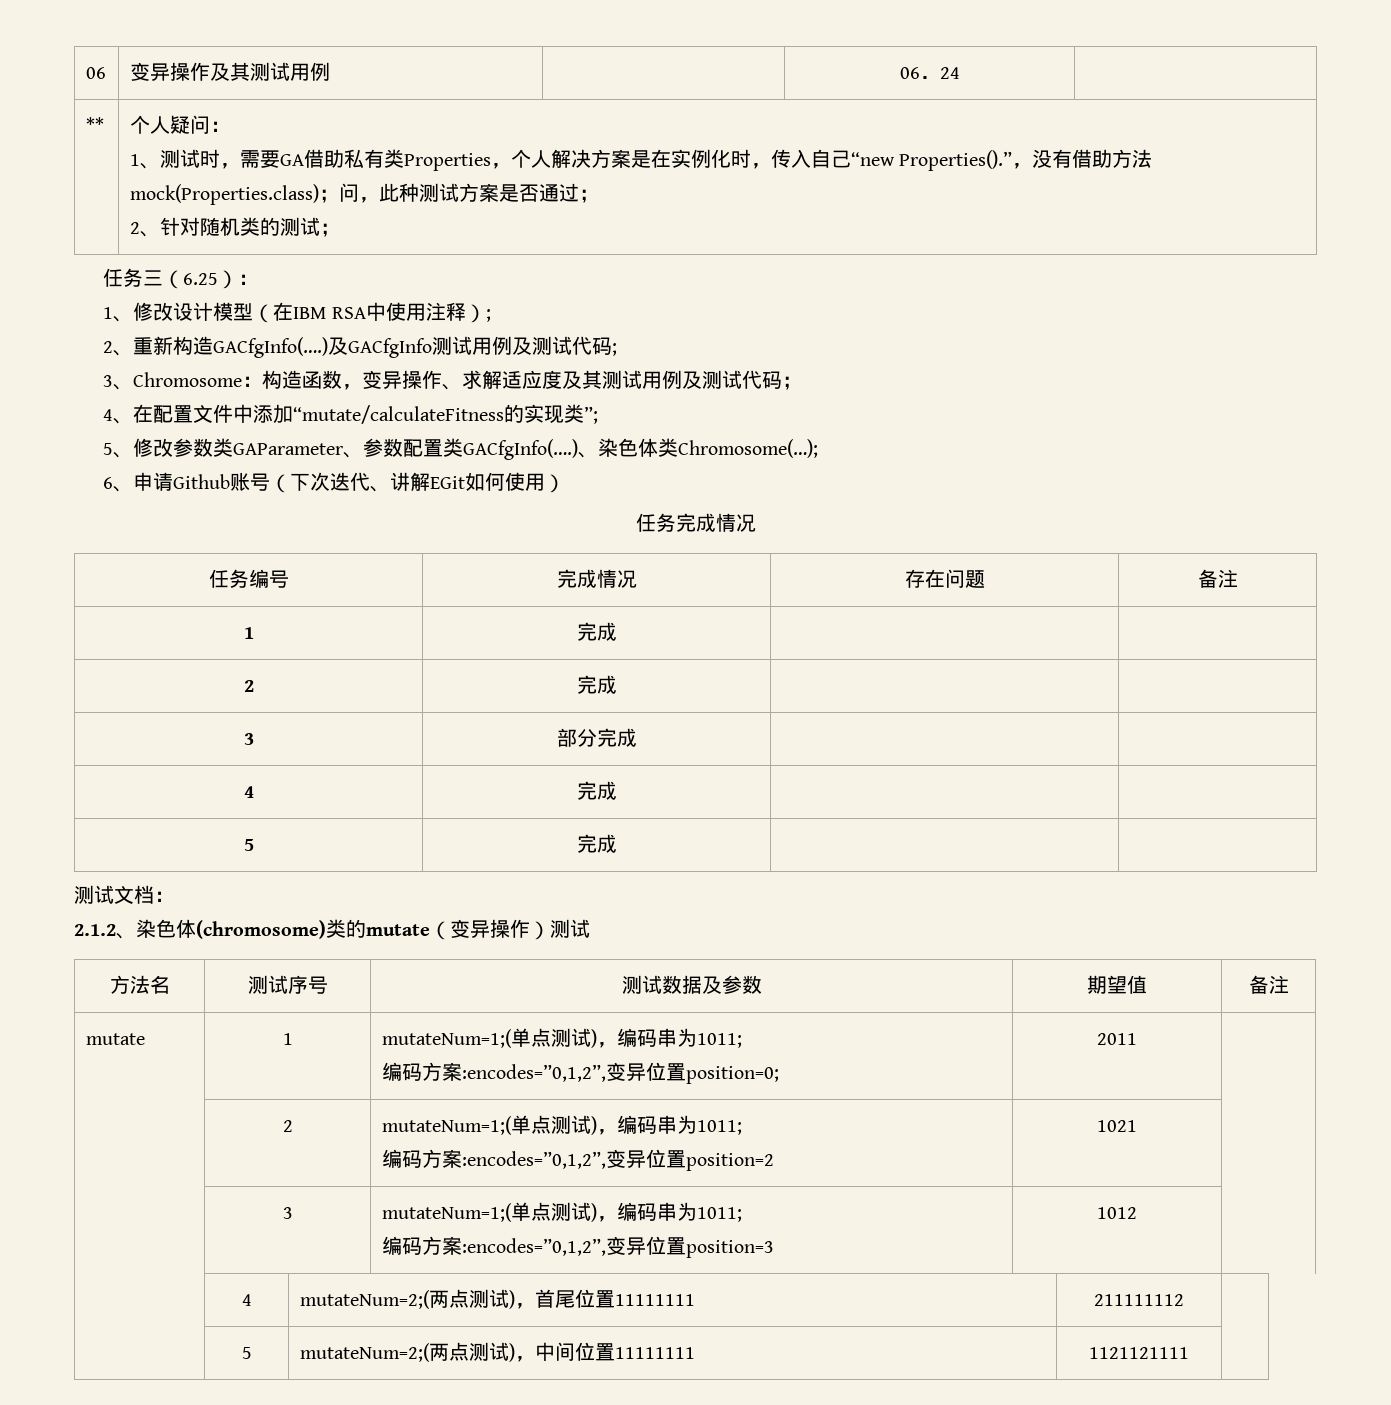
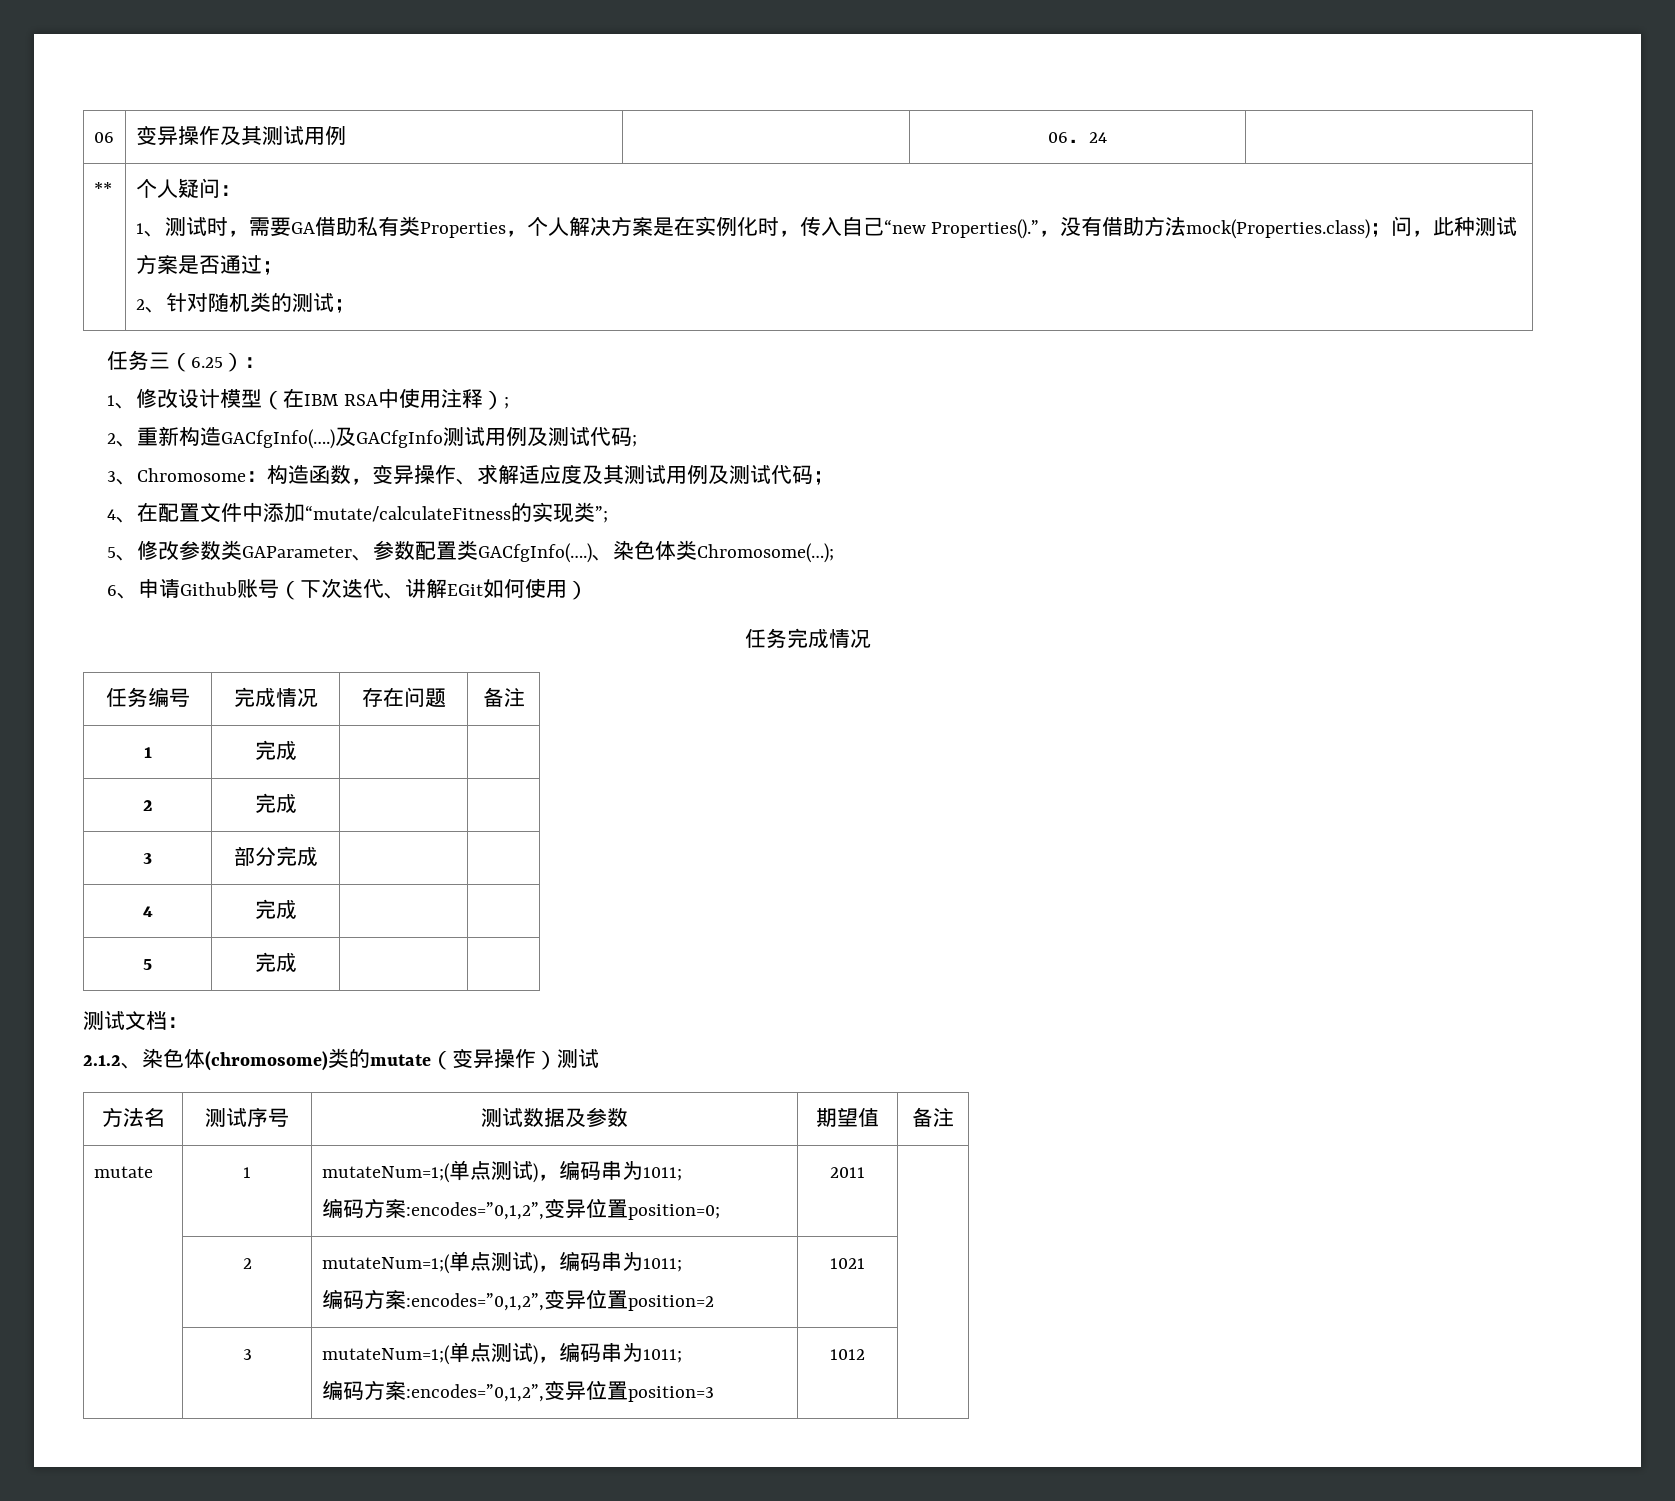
- | 4 | mutateNum=2;(两点测试)，首尾位置11111111 | 211111112 |
- | 5 | mutateNum=2;(两点测试)，中间位置11111111 | 1121121111 |

